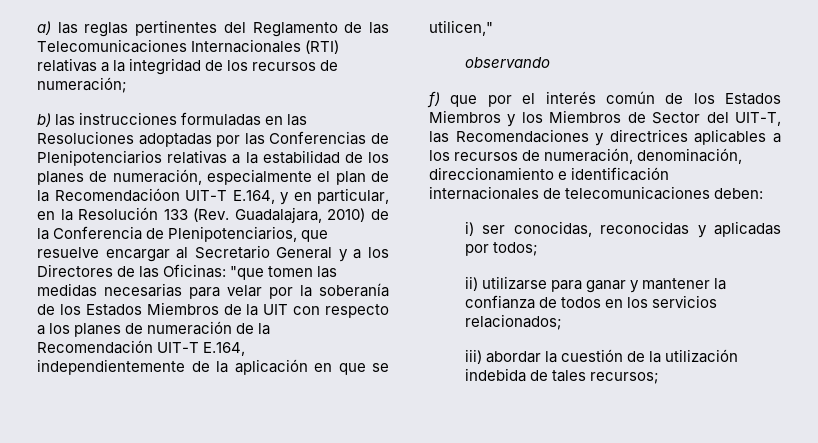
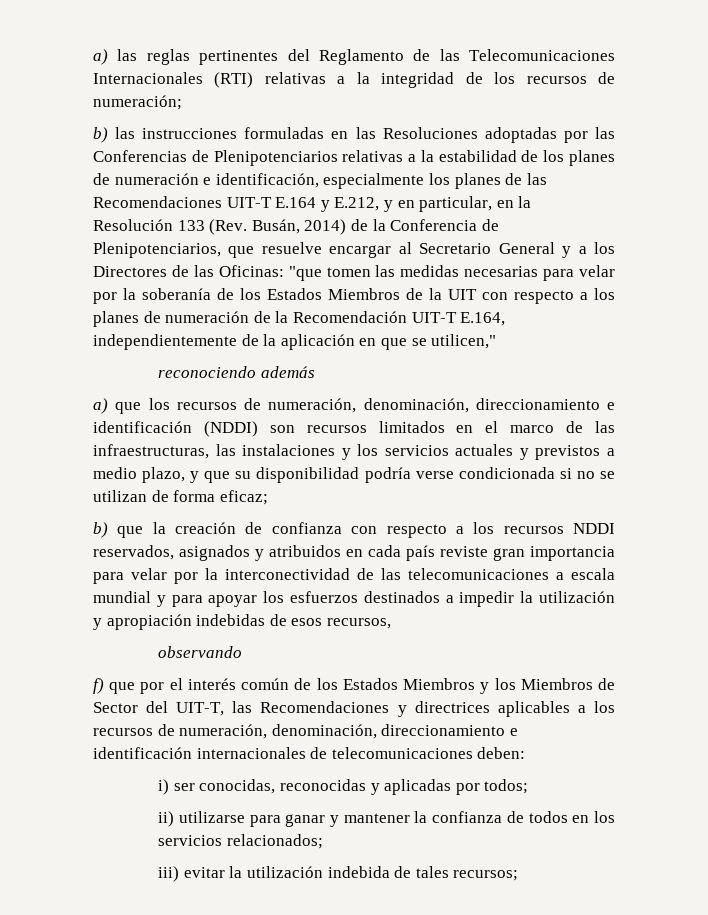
- b) las instrucciones formuladas en las Resoluciones adoptadas por las Conferencias de Plenipotenciarios relativas a la estabilidad de los planes de numeración, especialmente el plan de la Recomendacióon UIT-T E.164, y en particular, en la Resolución 133 (Rev. Guadalajara, 2010) de la Conferencia de Plenipotenciarios, que resuelve encargar al Secretario General y a los Directores de las Oficinas:
+ b) las instrucciones formuladas en las Resoluciones adoptadas por las Conferencias de Plenipotenciarios relativas a la estabilidad de los planes de numeración e identificación, especialmente los planes de las Recomendaciones UIT-T E.164 y E.212, y en particular, en la Resolución 133 (Rev. Busán, 2014) de la Conferencia de Plenipotenciarios, que resuelve encargar al Secretario General y a los Directores de las Oficinas:
+ reconociendo además
+ a) que los recursos de numeración, denominación, direccionamiento e identificación (NDDI) son recursos limitados en el marco de las infraestructuras, las instalaciones y los servicios actuales y previstos a medio plazo, y que su disponibilidad podría verse condicionada si no se utilizan de forma eficaz;
+ b) que la creación de confianza con respecto a los recursos NDDI reservados, asignados y atribuidos en cada país reviste gran importancia para velar por la interconectividad de las telecomunicaciones a escala mundial y para apoyar los esfuerzos destinados a impedir la utilización y apropiación indebidas de esos recursos,
- iii) abordar la cuestión de la utilización indebida de tales recursos;
+ iii) evitar la utilización indebida de tales recursos;

